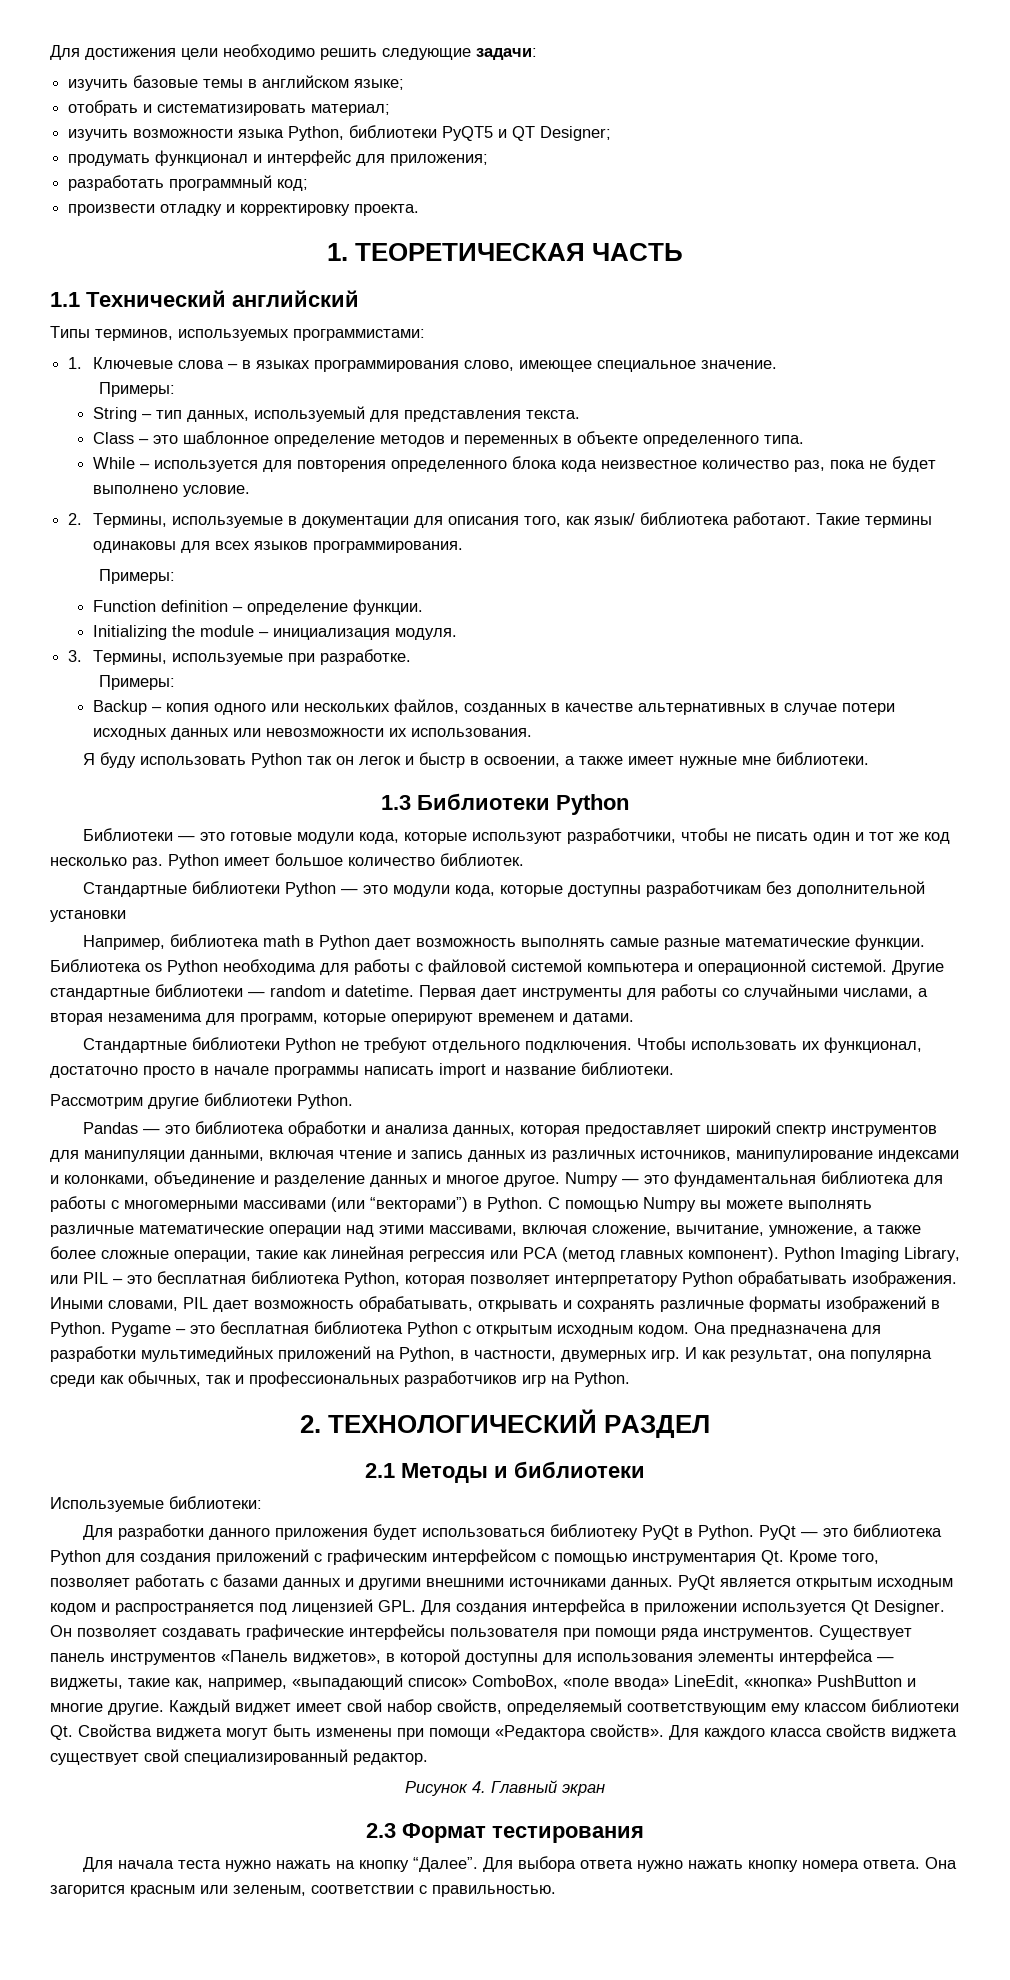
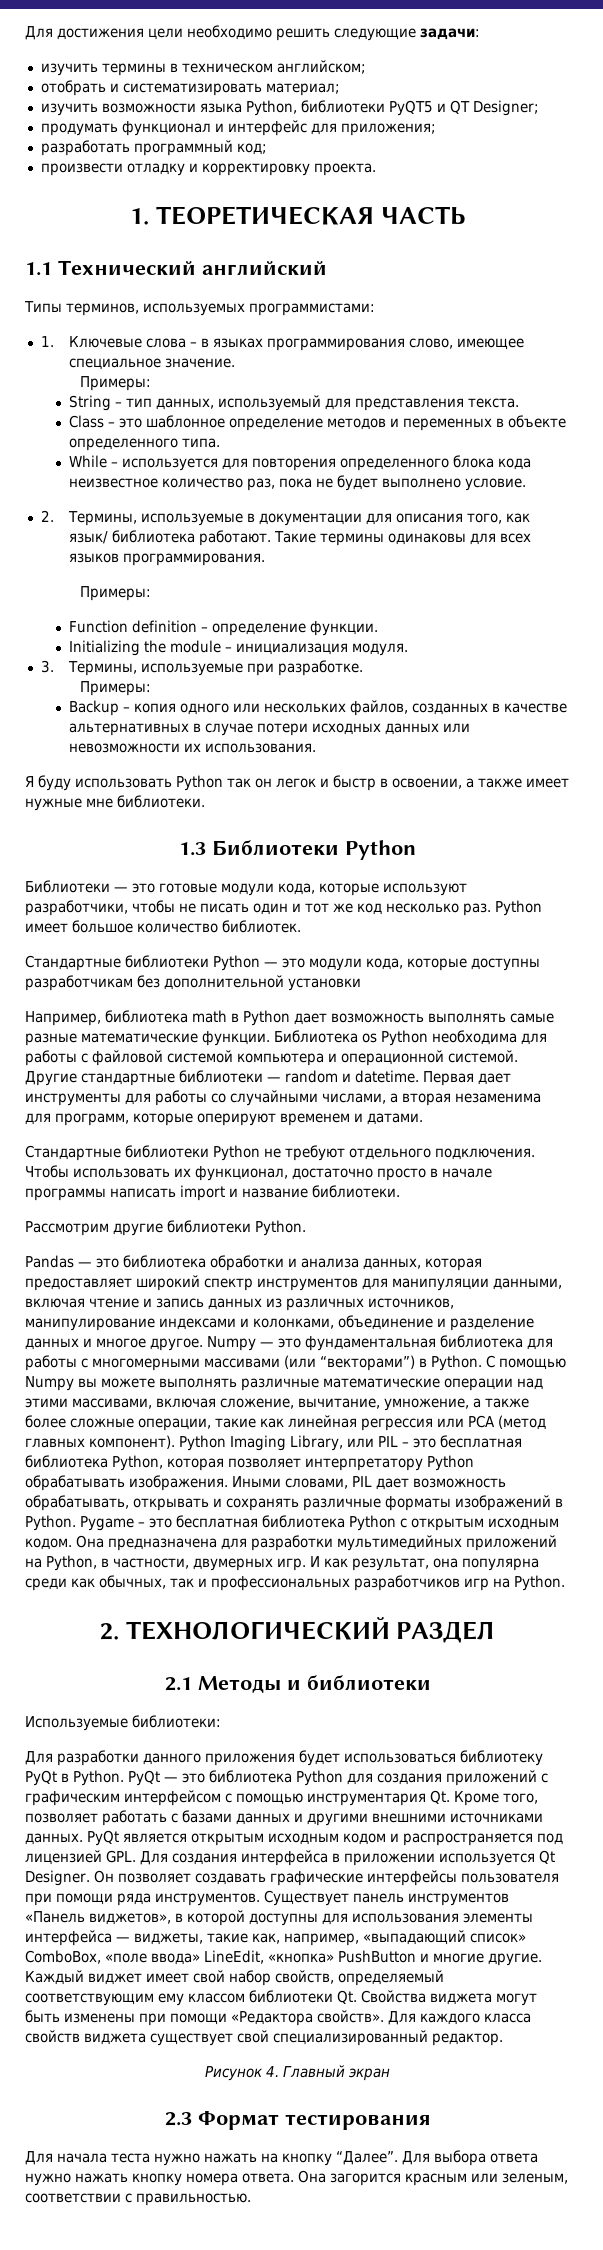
- изучить базовые темы в английском языке;
+ изучить термины в техническом английском;

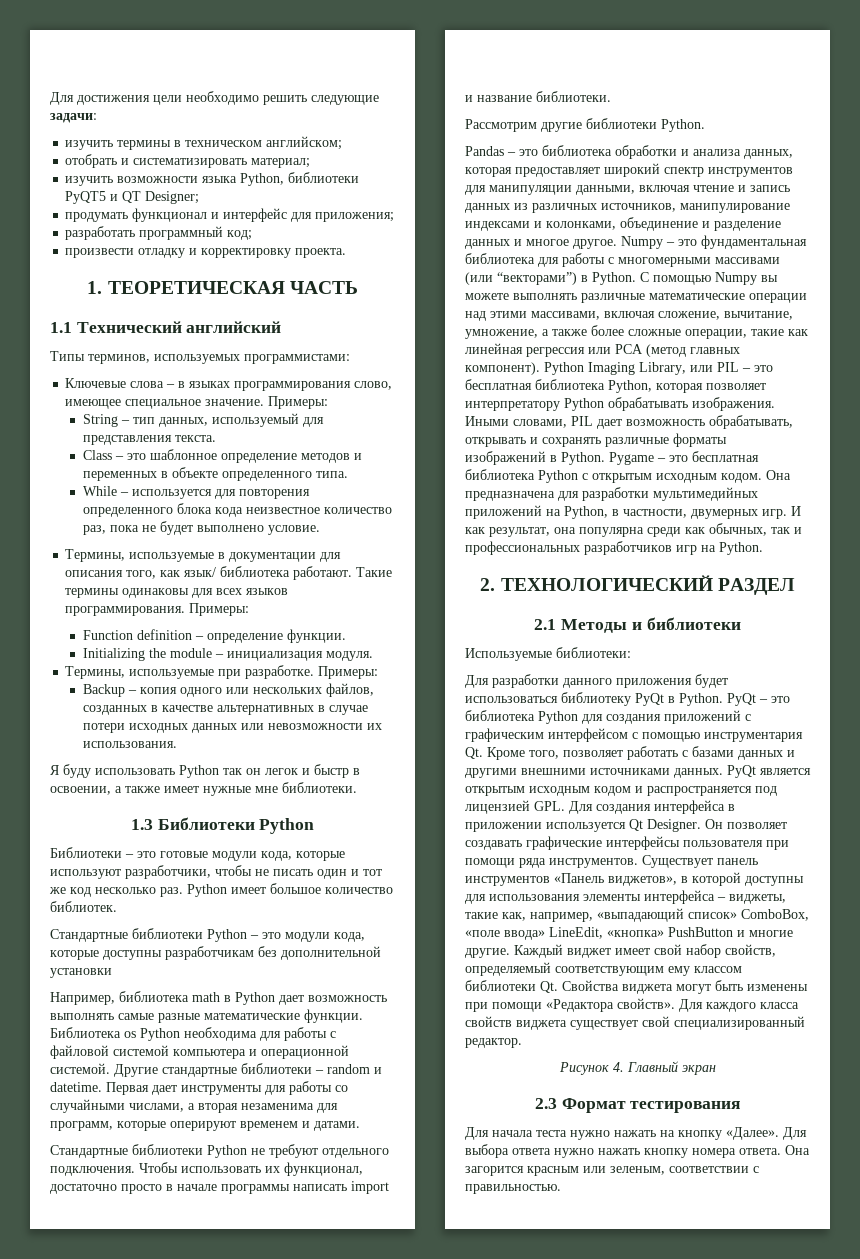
- 1. Ключевые слова – в языках программирования слово, имеющее специальное значение.
- Примеры:
+ Ключевые слова – в языках программирования слово, имеющее специальное значение. Примеры:
- 2. Термины, используемые в документации для описания того, как язык/ библиотека работают.
+ Термины, используемые в документации для описания того, как язык/ библиотека работают.
- Такие термины одинаковы для всех языков программирования.
- Примеры:
+ Такие термины одинаковы для всех языков программирования. Примеры:
- 3. Термины, используемые при разработке.
- Примеры:
+ Термины, используемые при разработке. Примеры:
- Библиотеки — это готовые модули кода, которые используют разработчики, чтобы не писать один и тот же код несколько раз.
+ Библиотеки – это готовые модули кода, которые используют разработчики, чтобы не писать один и тот же код несколько раз.
- Стандартные библиотеки Python — это модули кода, которые доступны разработчикам без дополнительной установки
+ Стандартные библиотеки Python – это модули кода, которые доступны разработчикам без дополнительной установки
- Другие стандартные библиотеки — random и datetime.
+ Другие стандартные библиотеки – random и datetime.
- Pandas — это библиотека обработки и анализа данных, которая предоставляет широкий спектр инструментов для манипуляции данными, включая чтение и запись данных из различных источников, манипулирование индексами и колонками, объединение и разделение данных и многое другое.
+ Pandas – это библиотека обработки и анализа данных, которая предоставляет широкий спектр инструментов для манипуляции данными, включая чтение и запись данных из различных источников, манипулирование индексами и колонками, объединение и разделение данных и многое другое.
- Numpy — это фундаментальная библиотека для работы с многомерными массивами (или “векторами”) в Python.
+ Numpy – это фундаментальная библиотека для работы с многомерными массивами (или “векторами”) в Python.
- PyQt — это библиотека Python для создания приложений с графическим интерфейсом с помощью инструментария Qt. Кроме того, позволяет работать с базами данных и другими внешними источниками данных.
+ PyQt – это библиотека Python для создания приложений с графическим интерфейсом с помощью инструментария Qt. Кроме того, позволяет работать с базами данных и другими внешними источниками данных.
- Существует панель инструментов «Панель виджетов», в которой доступны для использования элементы интерфейса — виджеты, такие как, например, «выпадающий список» ComboBox, «поле ввода» LineEdit, «кнопка» PushButton и многие другие.
+ Существует панель инструментов «Панель виджетов», в которой доступны для использования элементы интерфейса – виджеты, такие как, например, «выпадающий список» ComboBox, «поле ввода» LineEdit, «кнопка» PushButton и многие другие.
- Для начала теста нужно нажать на кнопку “Далее”.
+ Для начала теста нужно нажать на кнопку «Далее».

